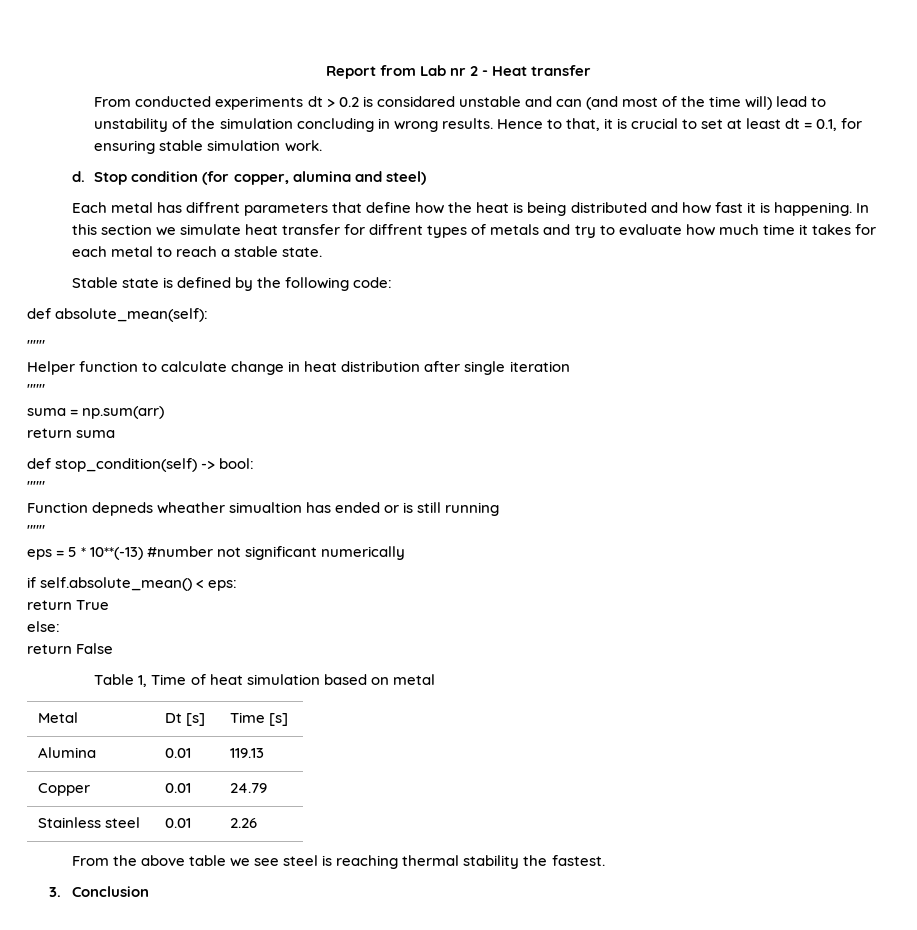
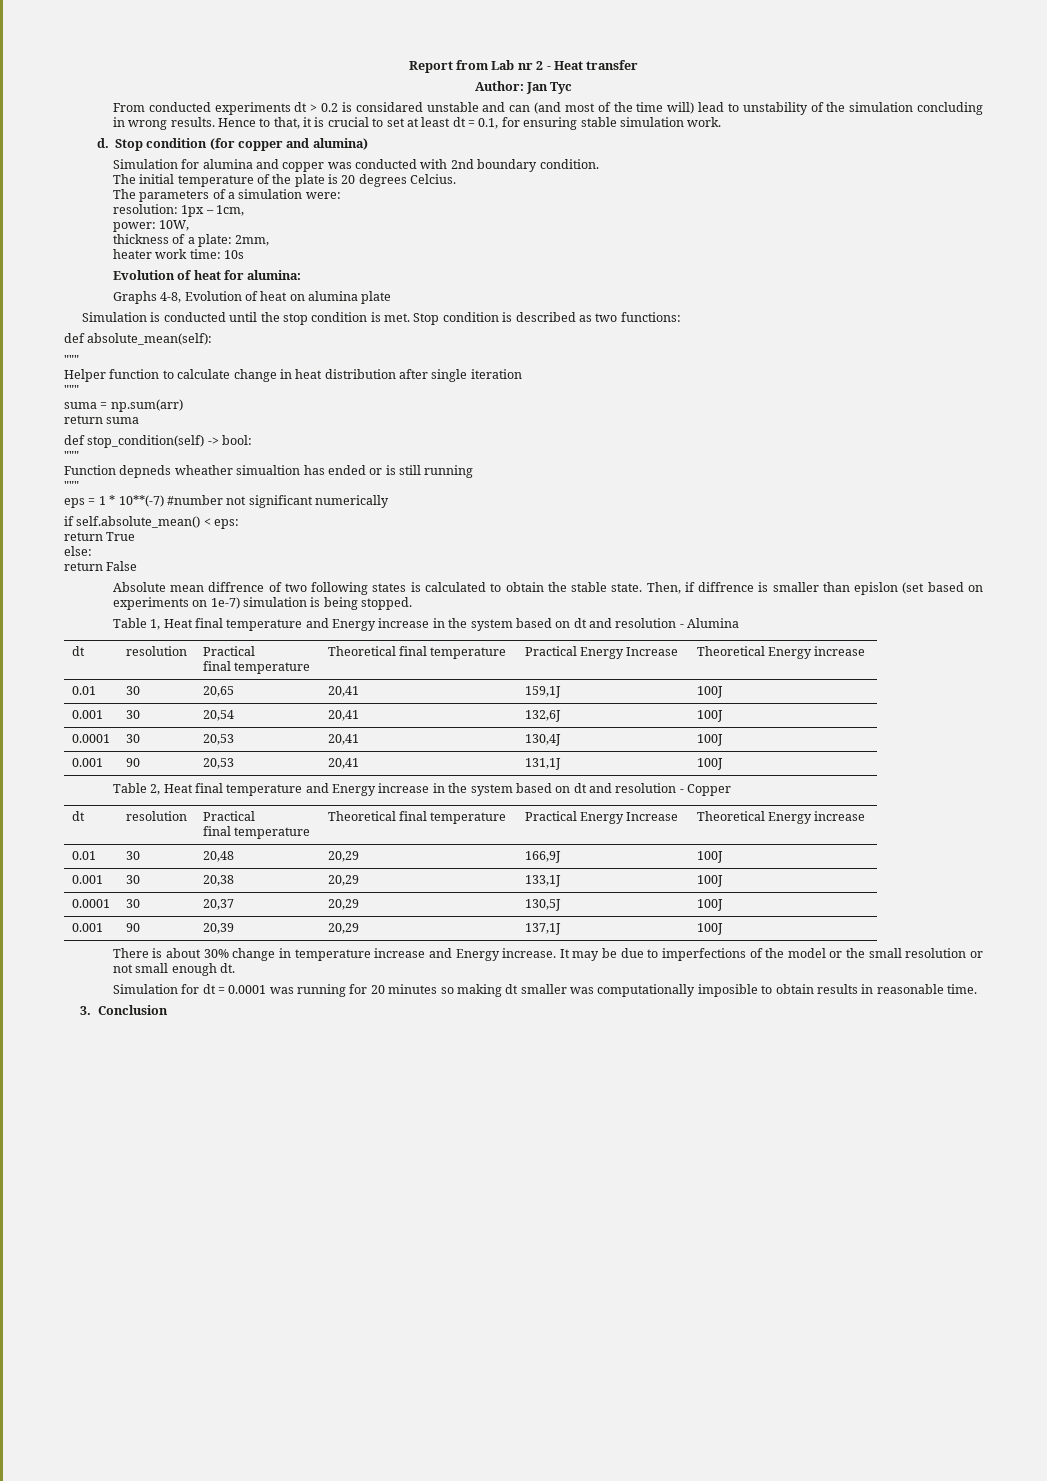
+ Author: Jan Tyc
- Stop condition (for copper, alumina and steel)
- Each metal has diffrent parameters that define how the heat is being distributed and how fast it is happening. In this section we simulate heat transfer for diffrent types of metals and try to evaluate how much time it takes for each metal to reach a stable state.
- Stable state is defined by the following code:
+ Stop condition (for copper and alumina)
+ Simulation for alumina and copper was conducted with 2nd boundary condition.
+ The initial temperature of the plate is 20 degrees Celcius.
+ The parameters of a simulation were:
+ resolution: 1px – 1cm,
+ power: 10W,
+ thickness of a plate: 2mm,
+ heater work time: 10s
+ Evolution of heat for alumina:
+ Graphs 4-8, Evolution of heat on alumina plate
+ Simulation is conducted until the stop condition is met. Stop condition is described as two functions:
- eps = 5 * 10**(-13) #number not significant numerically
+ eps = 1 * 10**(-7) #number not significant numerically
- Table 1, Time of heat simulation based on metal
- Metal | Dt [s] | Time [s]
- Alumina | 0.01 | 119.13
- Copper | 0.01 | 24.79
- Stainless steel | 0.01 | 2.26
- From the above table we see steel is reaching thermal stability the fastest.
+ Absolute mean diffrence of two following states is calculated to obtain the stable state. Then, if diffrence is smaller than epislon (set based on experiments on 1e-7) simulation is being stopped.
+ Table 1, Heat final temperature and Energy increase in the system based on dt and resolution - Alumina
+ dt | resolution | Practical
+ final temperature | Theoretical final temperature | Practical Energy Increase | Theoretical Energy increase
+ 0.01 | 30 | 20,65 | 20,41 | 159,1J | 100J
+ 0.001 | 30 | 20,54 | 20,41 | 132,6J | 100J
+ 0.0001 | 30 | 20,53 | 20,41 | 130,4J | 100J
+ 0.001 | 90 | 20,53 | 20,41 | 131,1J | 100J
+ Table 2, Heat final temperature and Energy increase in the system based on dt and resolution - Copper
+ dt | resolution | Practical
+ final temperature | Theoretical final temperature | Practical Energy Increase | Theoretical Energy increase
+ 0.01 | 30 | 20,48 | 20,29 | 166,9J | 100J
+ 0.001 | 30 | 20,38 | 20,29 | 133,1J | 100J
+ 0.0001 | 30 | 20,37 | 20,29 | 130,5J | 100J
+ 0.001 | 90 | 20,39 | 20,29 | 137,1J | 100J
+ There is about 30% change in temperature increase and Energy increase. It may be due to imperfections of the model or the small resolution or not small enough dt.
+ Simulation for dt = 0.0001 was running for 20 minutes so making dt smaller was computationally imposible to obtain results in reasonable time.

